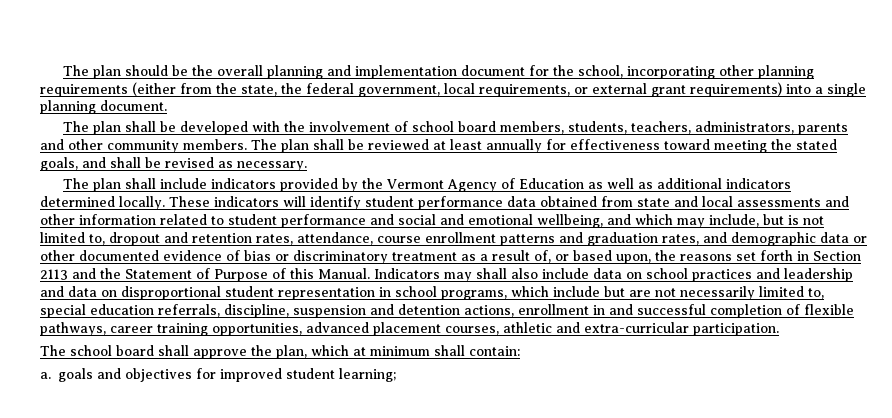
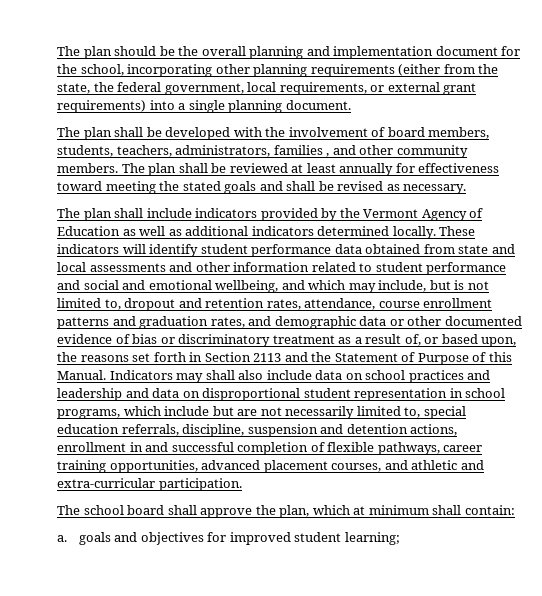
- The plan shall be developed with the involvement of school board members, students, teachers, administrators, parents and other community members.
+ The plan shall be developed with the involvement of board members, students, teachers, administrators, families , and other community members.
- The plan shall be reviewed at least annually for effectiveness toward meeting the stated goals, and shall be revised as necessary.
+ The plan shall be reviewed at least annually for effectiveness toward meeting the stated goals and shall be revised as necessary.
- Indicators may shall also include data on school practices and leadership and data on disproportional student representation in school programs, which include but are not necessarily limited to, special education referrals, discipline, suspension and detention actions, enrollment in and successful completion of flexible pathways, career training opportunities, advanced placement courses, athletic and extra-curricular participation.
+ Indicators may shall also include data on school practices and leadership and data on disproportional student representation in school programs, which include but are not necessarily limited to, special education referrals, discipline, suspension and detention actions, enrollment in and successful completion of flexible pathways, career training opportunities, advanced placement courses, and athletic and extra-curricular participation.

